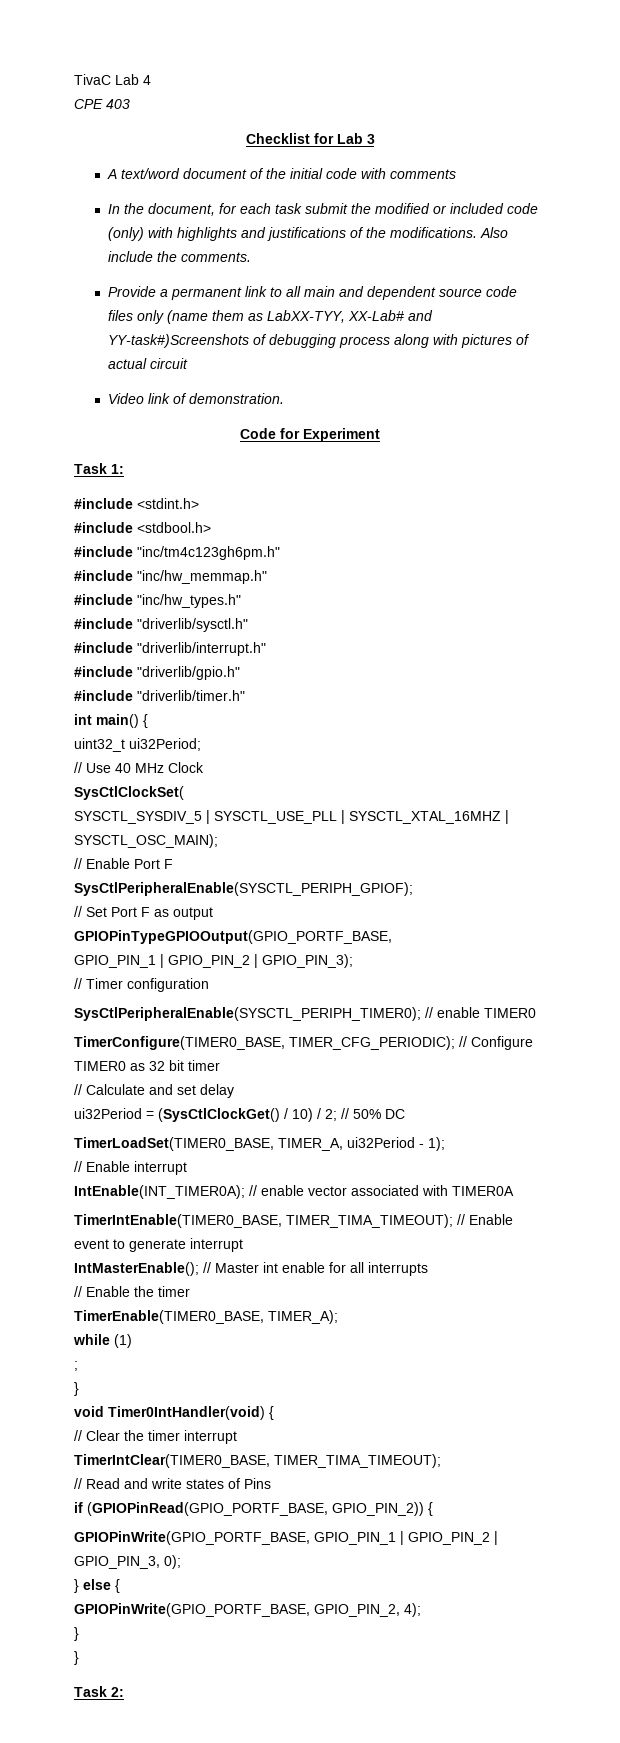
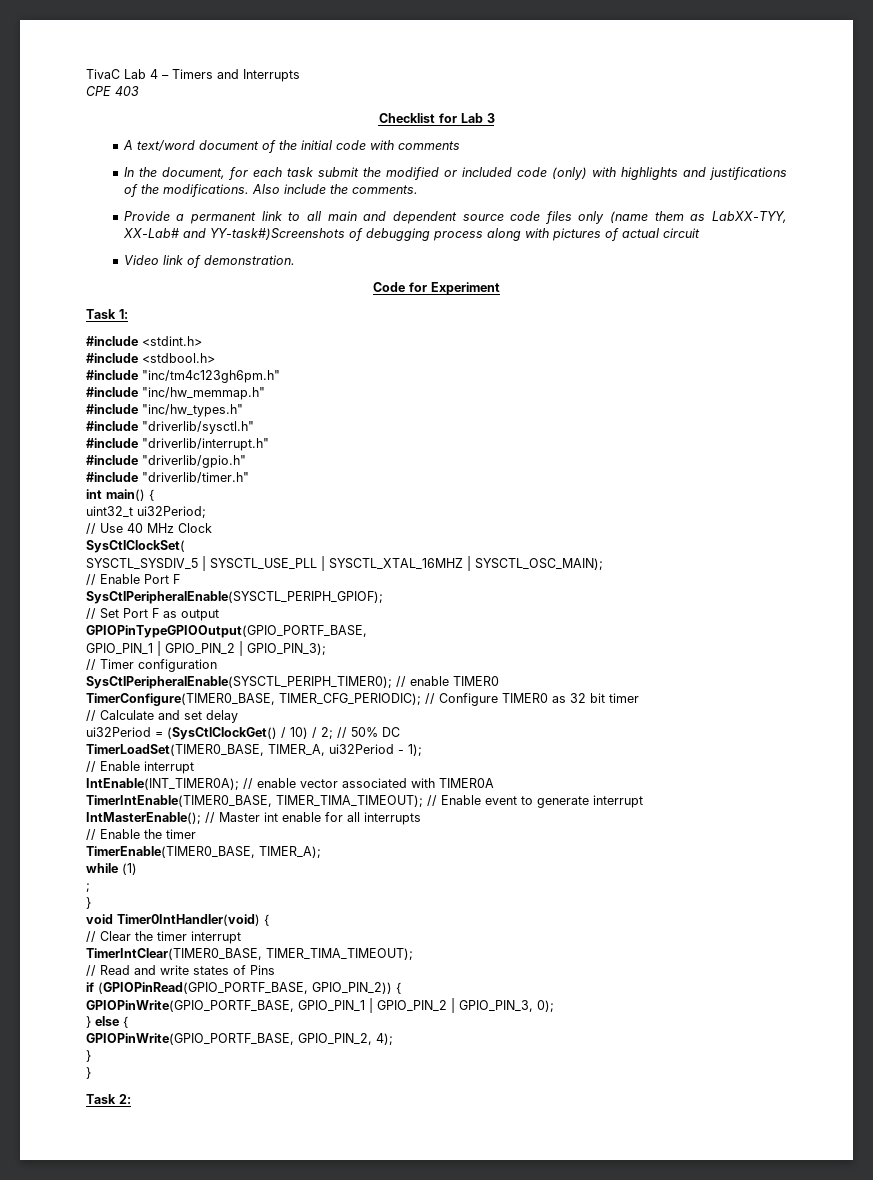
- TivaC Lab 4
+ TivaC Lab 4 – Timers and Interrupts

